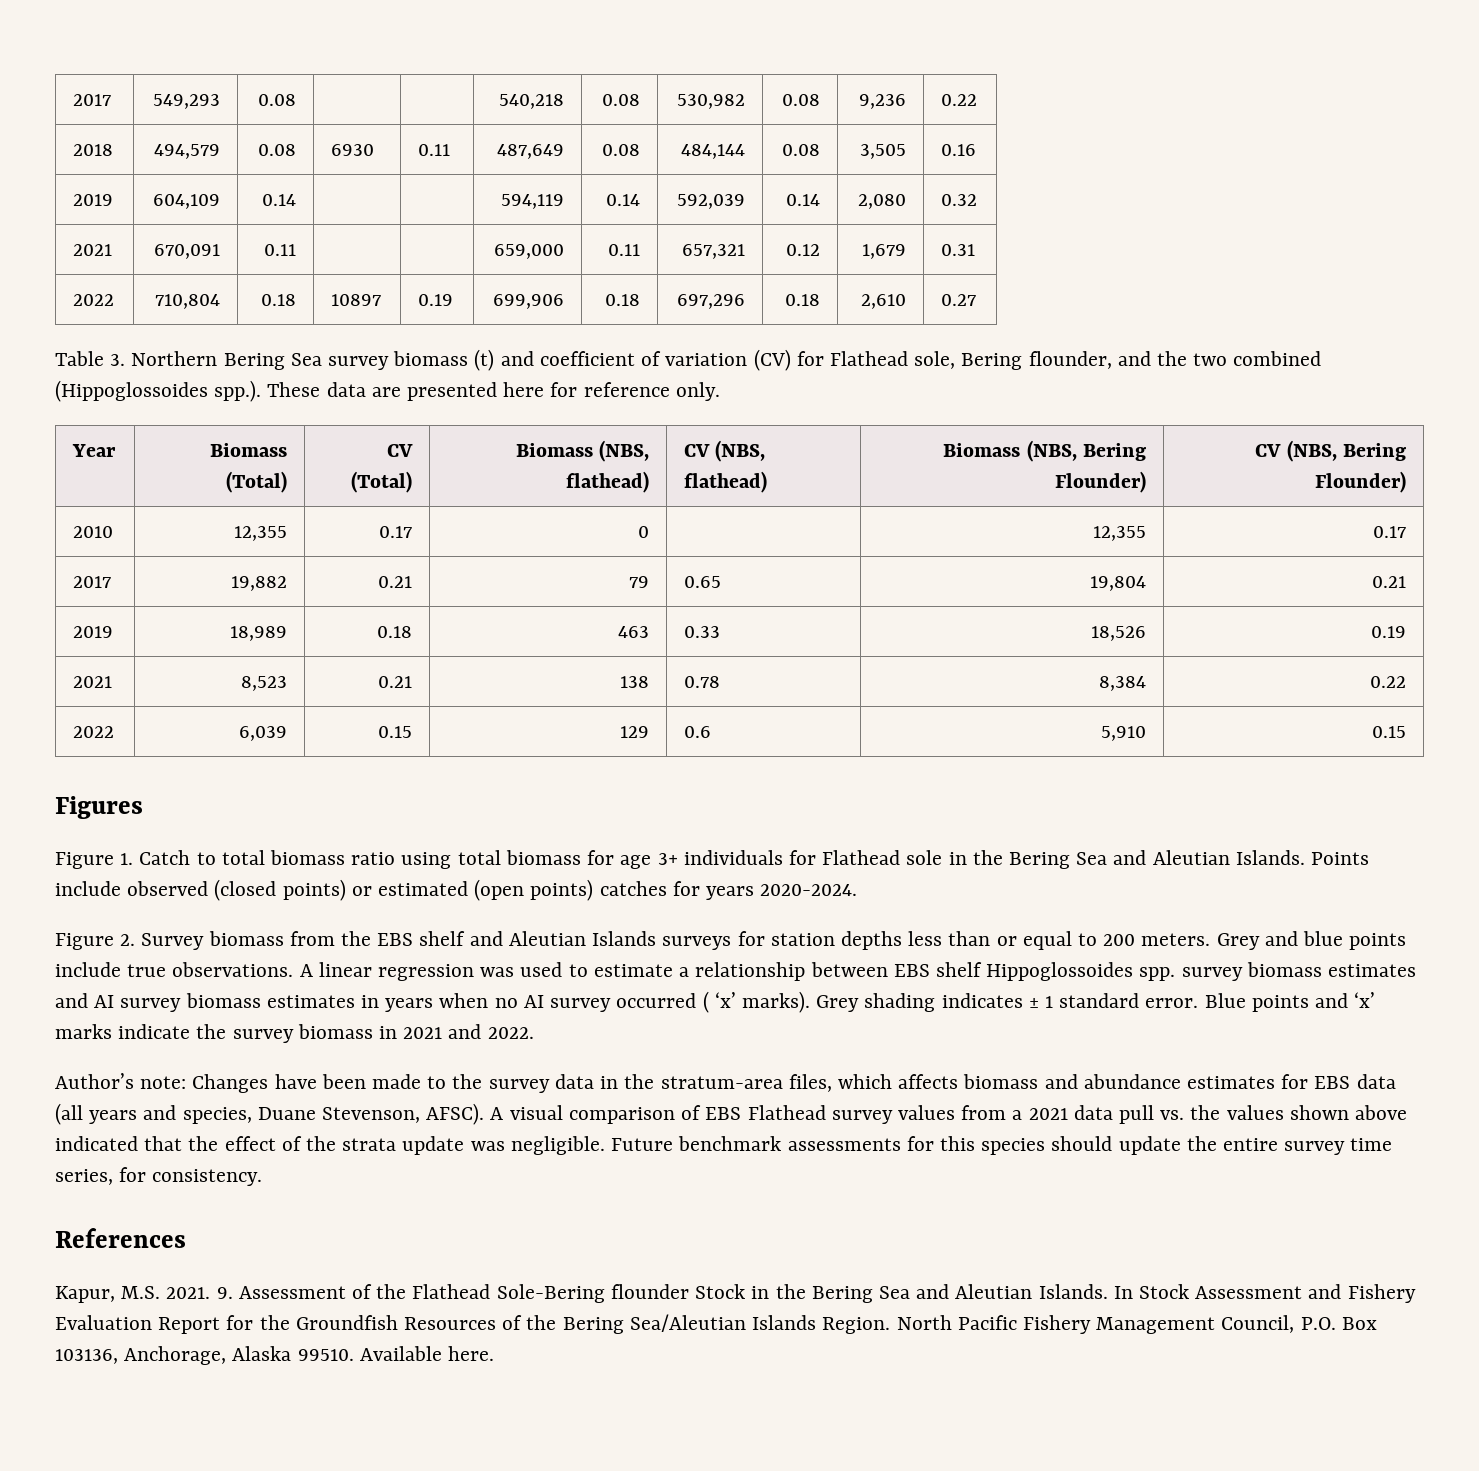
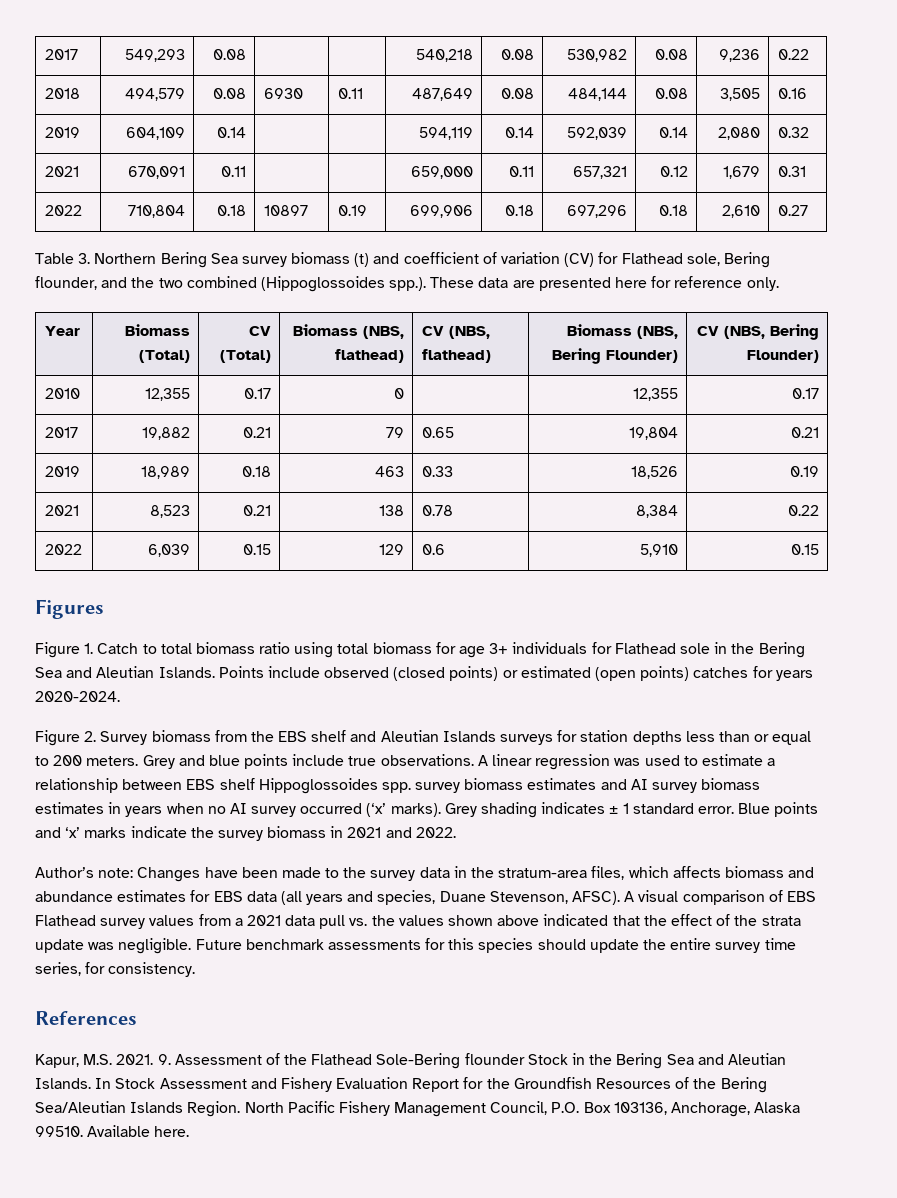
- A linear regression was used to estimate a relationship between EBS shelf Hippoglossoides spp. survey biomass estimates and AI survey biomass estimates in years when no AI survey occurred ( ‘x’ marks).
+ A linear regression was used to estimate a relationship between EBS shelf Hippoglossoides spp. survey biomass estimates and AI survey biomass estimates in years when no AI survey occurred (‘x’ marks).

